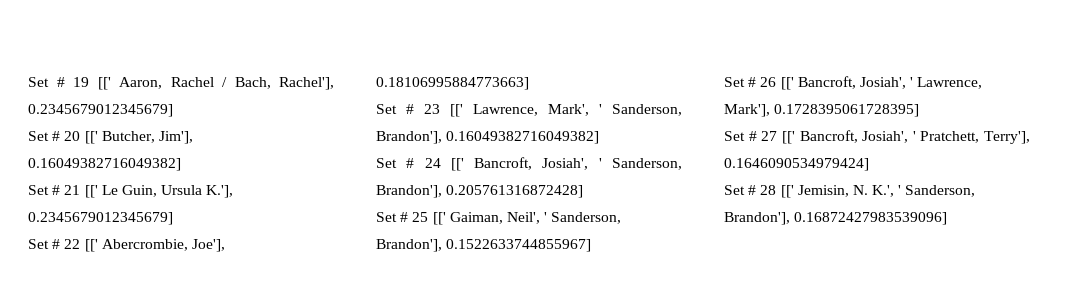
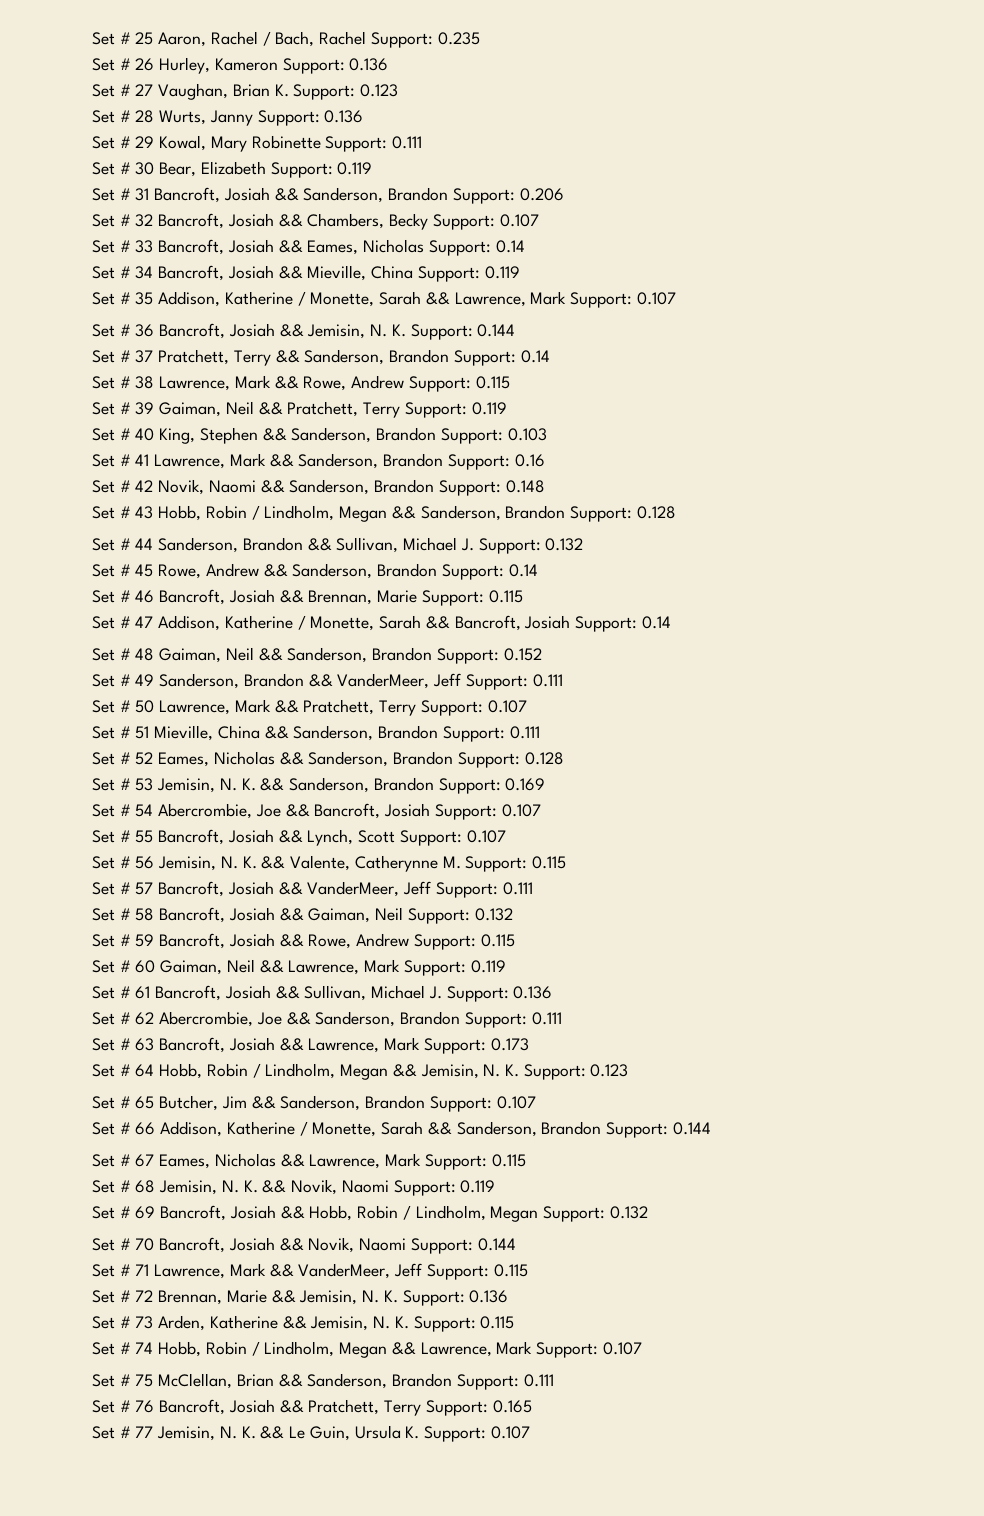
- Set # 19 [[' Aaron, Rachel / Bach, Rachel'], 0.2345679012345679]
- Set # 20 [[' Butcher, Jim'], 0.16049382716049382]
- Set # 21 [[' Le Guin, Ursula K.'], 0.2345679012345679]
- Set # 22 [[' Abercrombie, Joe'], 0.18106995884773663]
- Set # 23 [[' Lawrence, Mark', ' Sanderson, Brandon'], 0.16049382716049382]
- Set # 24 [[' Bancroft, Josiah', ' Sanderson, Brandon'], 0.205761316872428]
- Set # 25 [[' Gaiman, Neil', ' Sanderson, Brandon'], 0.1522633744855967]
- Set # 26 [[' Bancroft, Josiah', ' Lawrence, Mark'], 0.1728395061728395]
- Set # 27 [[' Bancroft, Josiah', ' Pratchett, Terry'], 0.1646090534979424]
- Set # 28 [[' Jemisin, N. K.', ' Sanderson, Brandon'], 0.16872427983539096]
+ Set # 25 Aaron, Rachel / Bach, Rachel Support: 0.235
+ Set # 26 Hurley, Kameron Support: 0.136
+ Set # 27 Vaughan, Brian K. Support: 0.123
+ Set # 28 Wurts, Janny Support: 0.136
+ Set # 29 Kowal, Mary Robinette Support: 0.111
+ Set # 30 Bear, Elizabeth Support: 0.119
+ Set # 31 Bancroft, Josiah && Sanderson, Brandon Support: 0.206
+ Set # 32 Bancroft, Josiah && Chambers, Becky Support: 0.107
+ Set # 33 Bancroft, Josiah && Eames, Nicholas Support: 0.14
+ Set # 34 Bancroft, Josiah && Mieville, China Support: 0.119
+ Set # 35 Addison, Katherine / Monette, Sarah && Lawrence, Mark Support: 0.107
+ Set # 36 Bancroft, Josiah && Jemisin, N. K. Support: 0.144
+ Set # 37 Pratchett, Terry && Sanderson, Brandon Support: 0.14
+ Set # 38 Lawrence, Mark && Rowe, Andrew Support: 0.115
+ Set # 39 Gaiman, Neil && Pratchett, Terry Support: 0.119
+ Set # 40 King, Stephen && Sanderson, Brandon Support: 0.103
+ Set # 41 Lawrence, Mark && Sanderson, Brandon Support: 0.16
+ Set # 42 Novik, Naomi && Sanderson, Brandon Support: 0.148
+ Set # 43 Hobb, Robin / Lindholm, Megan && Sanderson, Brandon Support: 0.128
+ Set # 44 Sanderson, Brandon && Sullivan, Michael J. Support: 0.132
+ Set # 45 Rowe, Andrew && Sanderson, Brandon Support: 0.14
+ Set # 46 Bancroft, Josiah && Brennan, Marie Support: 0.115
+ Set # 47 Addison, Katherine / Monette, Sarah && Bancroft, Josiah Support: 0.14
+ Set # 48 Gaiman, Neil && Sanderson, Brandon Support: 0.152
+ Set # 49 Sanderson, Brandon && VanderMeer, Jeff Support: 0.111
+ Set # 50 Lawrence, Mark && Pratchett, Terry Support: 0.107
+ Set # 51 Mieville, China && Sanderson, Brandon Support: 0.111
+ Set # 52 Eames, Nicholas && Sanderson, Brandon Support: 0.128
+ Set # 53 Jemisin, N. K. && Sanderson, Brandon Support: 0.169
+ Set # 54 Abercrombie, Joe && Bancroft, Josiah Support: 0.107
+ Set # 55 Bancroft, Josiah && Lynch, Scott Support: 0.107
+ Set # 56 Jemisin, N. K. && Valente, Catherynne M. Support: 0.115
+ Set # 57 Bancroft, Josiah && VanderMeer, Jeff Support: 0.111
+ Set # 58 Bancroft, Josiah && Gaiman, Neil Support: 0.132
+ Set # 59 Bancroft, Josiah && Rowe, Andrew Support: 0.115
+ Set # 60 Gaiman, Neil && Lawrence, Mark Support: 0.119
+ Set # 61 Bancroft, Josiah && Sullivan, Michael J. Support: 0.136
+ Set # 62 Abercrombie, Joe && Sanderson, Brandon Support: 0.111
+ Set # 63 Bancroft, Josiah && Lawrence, Mark Support: 0.173
+ Set # 64 Hobb, Robin / Lindholm, Megan && Jemisin, N. K. Support: 0.123
+ Set # 65 Butcher, Jim && Sanderson, Brandon Support: 0.107
+ Set # 66 Addison, Katherine / Monette, Sarah && Sanderson, Brandon Support: 0.144
+ Set # 67 Eames, Nicholas && Lawrence, Mark Support: 0.115
+ Set # 68 Jemisin, N. K. && Novik, Naomi Support: 0.119
+ Set # 69 Bancroft, Josiah && Hobb, Robin / Lindholm, Megan Support: 0.132
+ Set # 70 Bancroft, Josiah && Novik, Naomi Support: 0.144
+ Set # 71 Lawrence, Mark && VanderMeer, Jeff Support: 0.115
+ Set # 72 Brennan, Marie && Jemisin, N. K. Support: 0.136
+ Set # 73 Arden, Katherine && Jemisin, N. K. Support: 0.115
+ Set # 74 Hobb, Robin / Lindholm, Megan && Lawrence, Mark Support: 0.107
+ Set # 75 McClellan, Brian && Sanderson, Brandon Support: 0.111
+ Set # 76 Bancroft, Josiah && Pratchett, Terry Support: 0.165
+ Set # 77 Jemisin, N. K. && Le Guin, Ursula K. Support: 0.107

